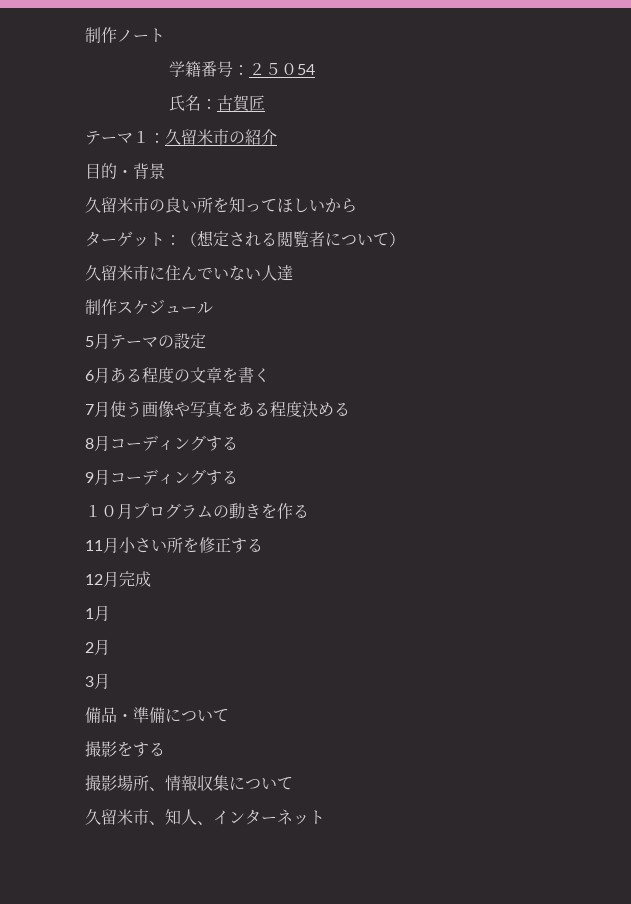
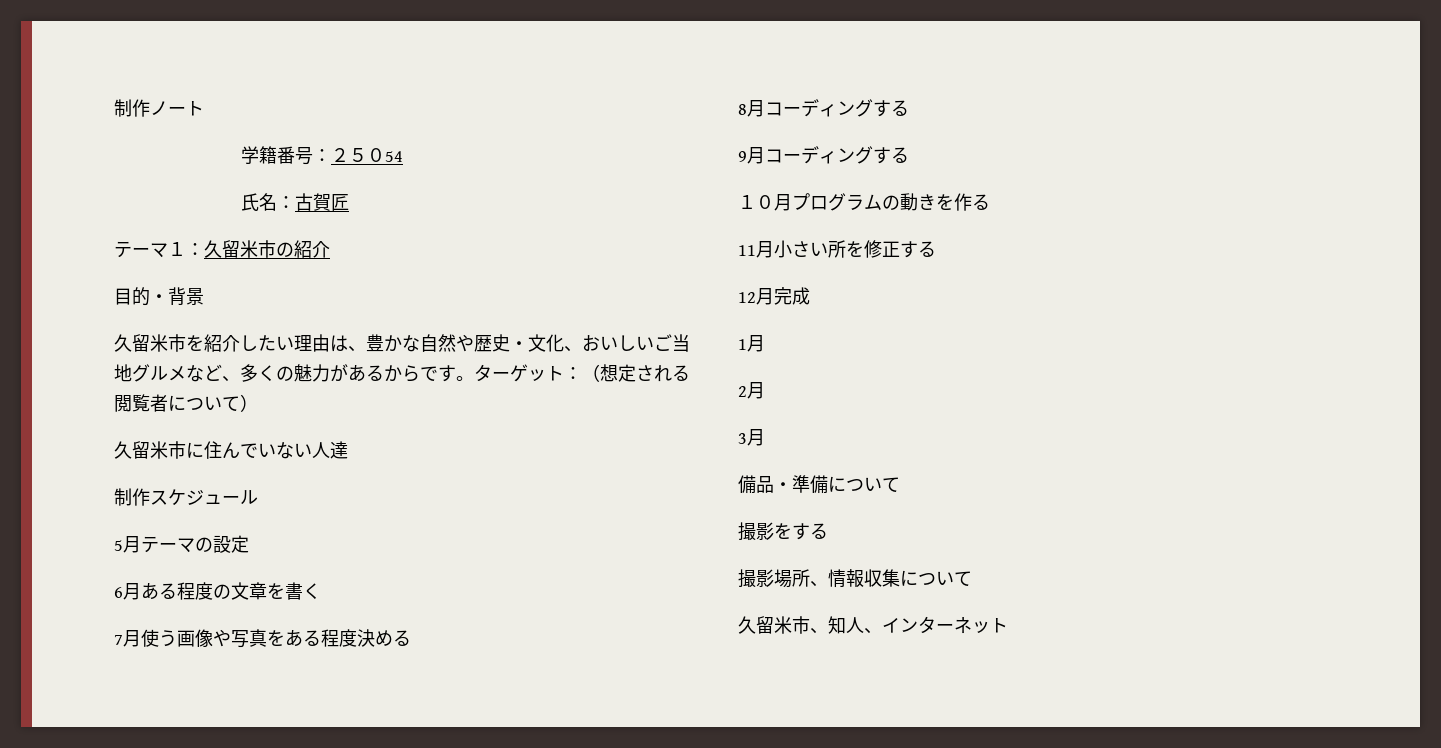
- 久留米市の良い所を知ってほしいから
- ターゲット：（想定される閲覧者について）
+ 久留米市を紹介したい理由は、豊かな自然や歴史・文化、おいしいご当地グルメなど、多くの魅力があるからです。ターゲット：（想定される閲覧者について）

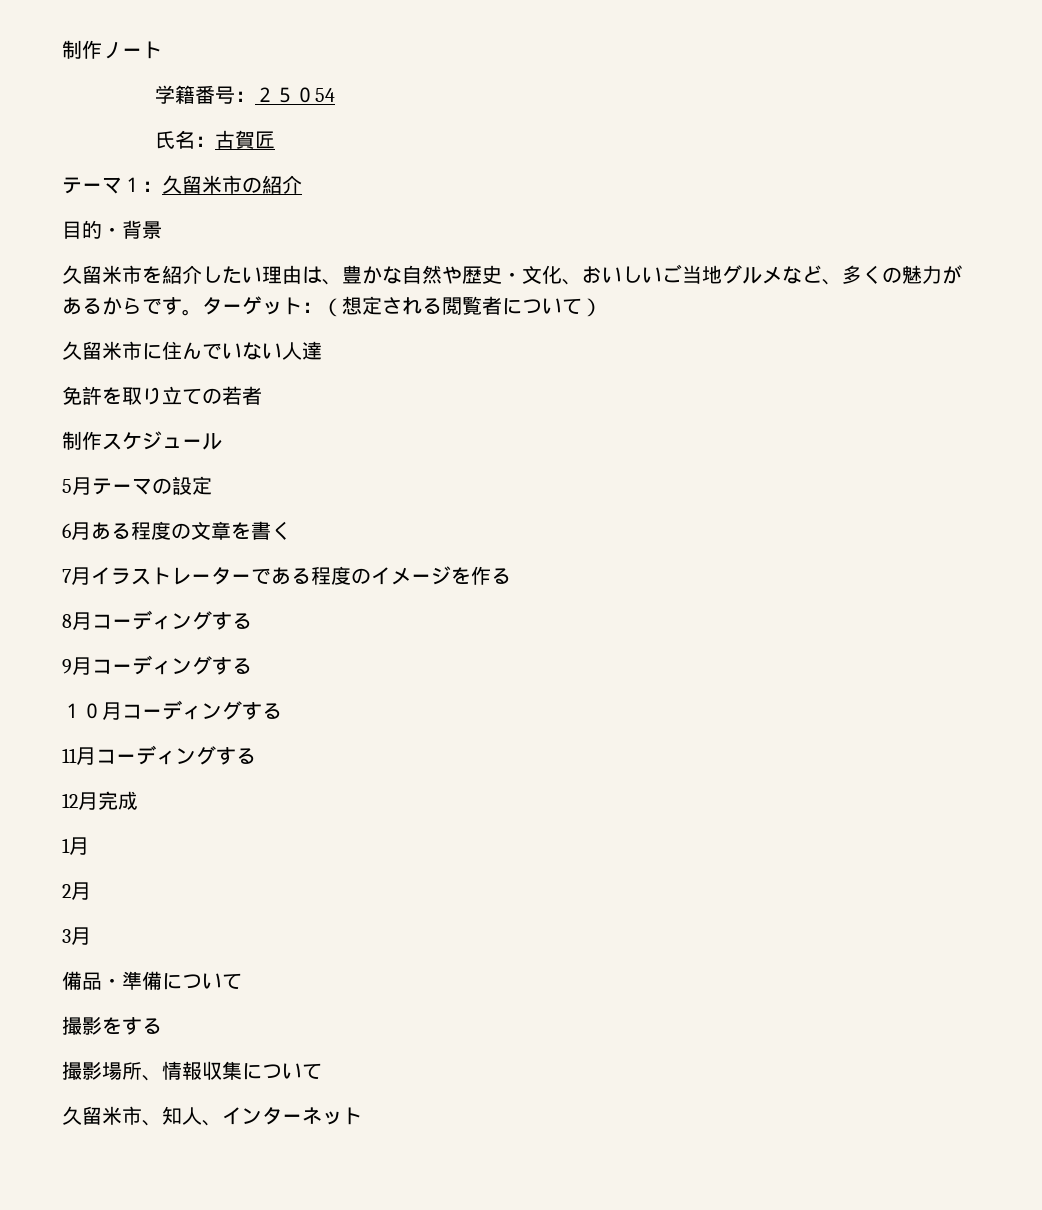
+ 免許を取り立ての若者
- 7月使う画像や写真をある程度決める
+ 7月イラストレーターである程度のイメージを作る
- １０月プログラムの動きを作る
+ １０月コーディングする
- 11月小さい所を修正する
+ 11月コーディングする

